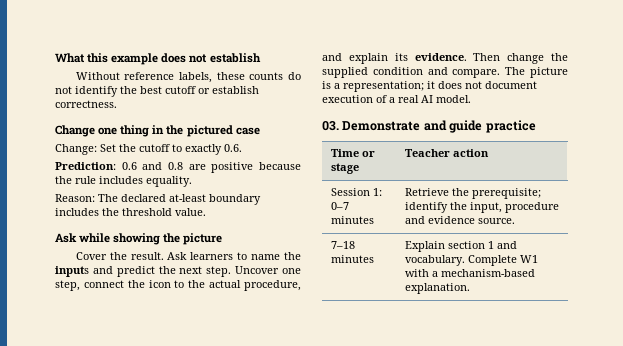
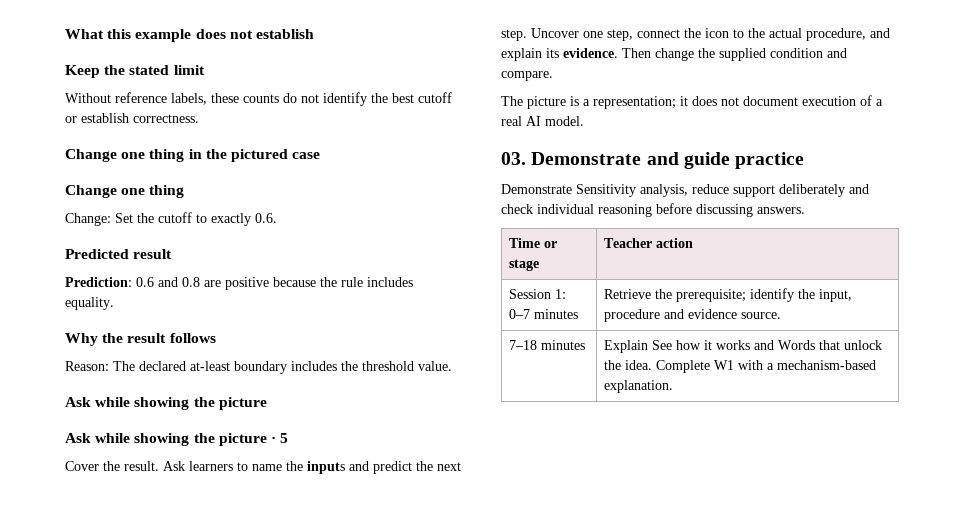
+ Keep the stated limit
  Change one thing in the pictured case
+ Change one thing
+ Predicted result
+ Why the result follows
+ Ask while showing the picture · 5
- Then change the supplied condition and compare. The picture is a representation; it does not document execution of a real AI model.
+ Then change the supplied condition and compare.
+ The picture is a representation; it does not document execution of a real AI model.
+ Demonstrate Sensitivity analysis, reduce support deliberately and check individual reasoning before discussing answers.
- 7–18 minutes | Explain section 1 and vocabulary. Complete W1 with a mechanism-based explanation.
+ 7–18 minutes | Explain See how it works and Words that unlock the idea. Complete W1 with a mechanism-based explanation.

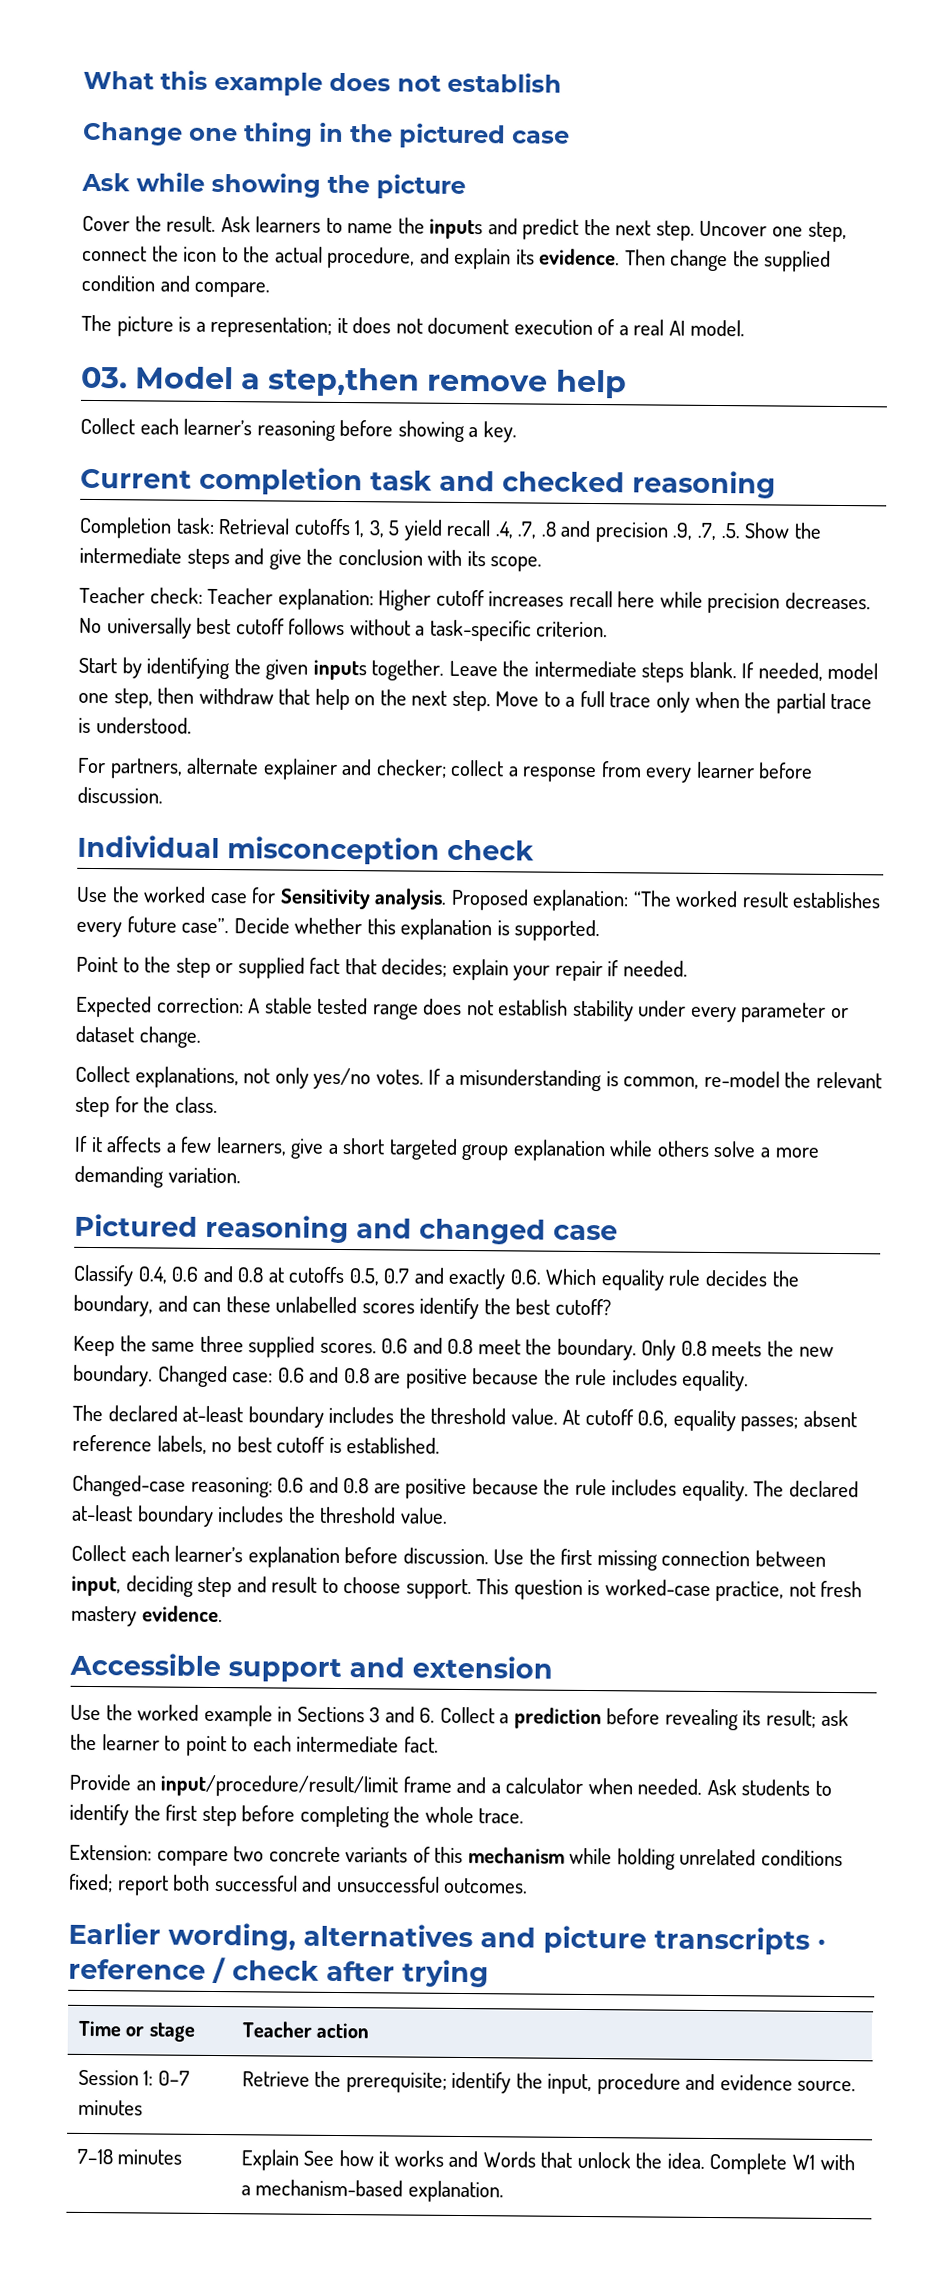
- Keep the stated limit
- Without reference labels, these counts do not identify the best cutoff or establish correctness.
  Change one thing in the pictured case
- Change one thing
- Change: Set the cutoff to exactly 0.6.
- Predicted result
- Prediction: 0.6 and 0.8 are positive because the rule includes equality.
- Why the result follows
- Reason: The declared at-least boundary includes the threshold value.
  Ask while showing the picture
- Ask while showing the picture · 5
- 03. Demonstrate and guide practice
- Demonstrate Sensitivity analysis, reduce support deliberately and check individual reasoning before discussing answers.
+ 03. Model a step,then remove help
+ Collect each learner’s reasoning before showing a key.
+ Current completion task and checked reasoning
+ Completion task: Retrieval cutoffs 1, 3, 5 yield recall .4, .7, .8 and precision .9, .7, .5. Show the intermediate steps and give the conclusion with its scope.
+ Teacher check: Teacher explanation: Higher cutoff increases recall here while precision decreases. No universally best cutoff follows without a task-specific criterion.
+ Start by identifying the given inputs together. Leave the intermediate steps blank. If needed, model one step, then withdraw that help on the next step. Move to a full trace only when the partial trace is understood.
+ For partners, alternate explainer and checker; collect a response from every learner before discussion.
+ Individual misconception check
+ Use the worked case for Sensitivity analysis. Proposed explanation: “The worked result establishes every future case”. Decide whether this explanation is supported.
+ Point to the step or supplied fact that decides; explain your repair if needed.
+ Expected correction: A stable tested range does not establish stability under every parameter or dataset change.
+ Collect explanations, not only yes/no votes. If a misunderstanding is common, re-model the relevant step for the class.
+ If it affects a few learners, give a short targeted group explanation while others solve a more demanding variation.
+ Pictured reasoning and changed case
+ Classify 0.4, 0.6 and 0.8 at cutoffs 0.5, 0.7 and exactly 0.6. Which equality rule decides the boundary, and can these unlabelled scores identify the best cutoff?
+ Keep the same three supplied scores. 0.6 and 0.8 meet the boundary. Only 0.8 meets the new boundary. Changed case: 0.6 and 0.8 are positive because the rule includes equality.
+ The declared at-least boundary includes the threshold value. At cutoff 0.6, equality passes; absent reference labels, no best cutoff is established.
+ Changed-case reasoning: 0.6 and 0.8 are positive because the rule includes equality. The declared at-least boundary includes the threshold value.
+ Collect each learner’s explanation before discussion. Use the first missing connection between input, deciding step and result to choose support. This question is worked-case practice, not fresh mastery evidence.
+ Accessible support and extension
+ Use the worked example in Sections 3 and 6. Collect a prediction before revealing its result; ask the learner to point to each intermediate fact.
+ Provide an input/procedure/result/limit frame and a calculator when needed. Ask students to identify the first step before completing the whole trace.
+ Extension: compare two concrete variants of this mechanism while holding unrelated conditions fixed; report both successful and unsuccessful outcomes.
+ Earlier wording, alternatives and picture transcripts · reference / check after trying

